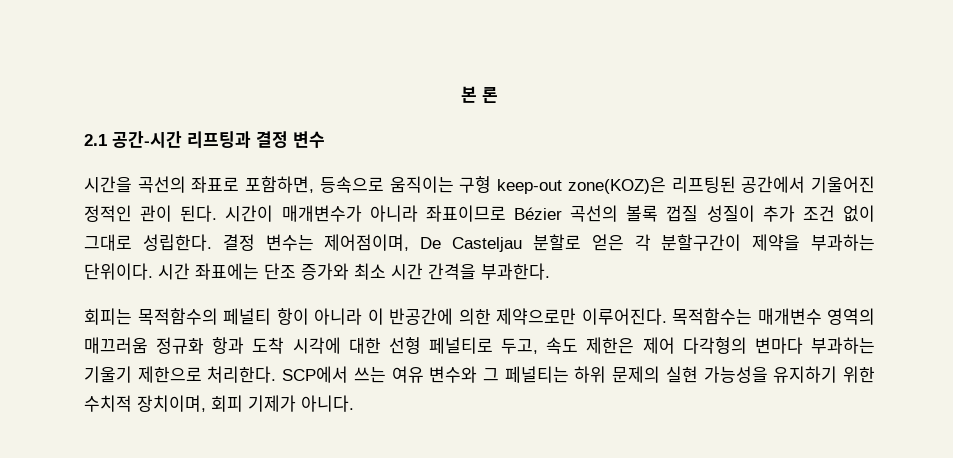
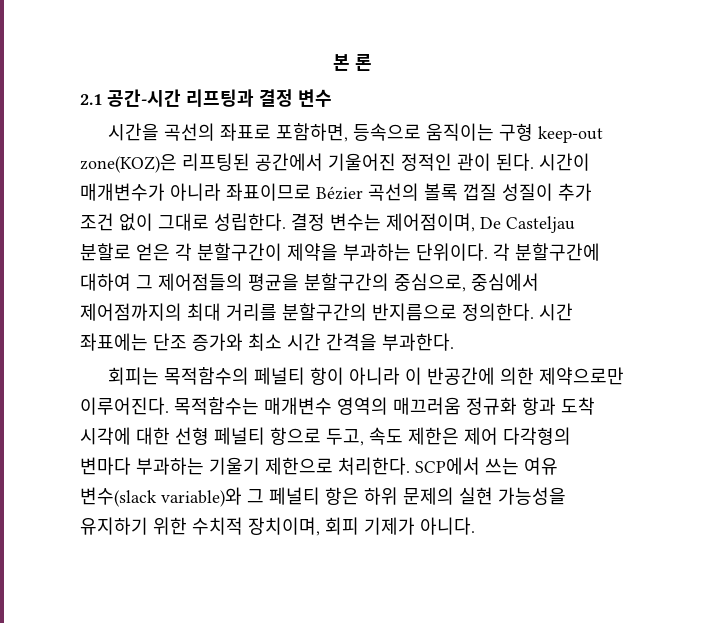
+ 각 분할구간에 대하여 그 제어점들의 평균을 분할구간의 중심으로, 중심에서 제어점까지의 최대 거리를 분할구간의 반지름으로 정의한다.
- 목적함수는 매개변수 영역의 매끄러움 정규화 항과 도착 시각에 대한 선형 페널티로 두고, 속도 제한은 제어 다각형의 변마다 부과하는 기울기 제한으로 처리한다.
+ 목적함수는 매개변수 영역의 매끄러움 정규화 항과 도착 시각에 대한 선형 페널티 항으로 두고, 속도 제한은 제어 다각형의 변마다 부과하는 기울기 제한으로 처리한다.
- SCP에서 쓰는 여유 변수와 그 페널티는 하위 문제의 실현 가능성을 유지하기 위한 수치적 장치이며, 회피 기제가 아니다.
+ SCP에서 쓰는 여유 변수(slack variable)와 그 페널티 항은 하위 문제의 실현 가능성을 유지하기 위한 수치적 장치이며, 회피 기제가 아니다.

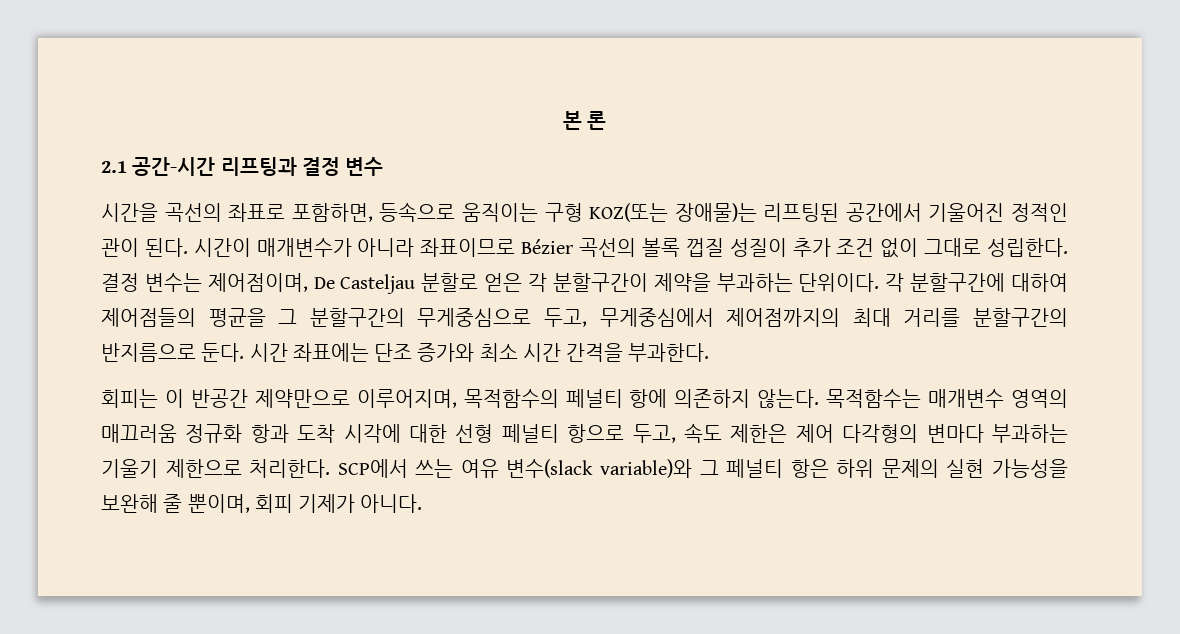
- 시간을 곡선의 좌표로 포함하면, 등속으로 움직이는 구형 keep-out zone(KOZ)은 리프팅된 공간에서 기울어진 정적인 관이 된다.
+ 시간을 곡선의 좌표로 포함하면, 등속으로 움직이는 구형 KOZ(또는 장애물)는 리프팅된 공간에서 기울어진 정적인 관이 된다.
- 각 분할구간에 대하여 그 제어점들의 평균을 분할구간의 중심으로, 중심에서 제어점까지의 최대 거리를 분할구간의 반지름으로 정의한다.
+ 각 분할구간에 대하여 제어점들의 평균을 그 분할구간의 무게중심으로 두고, 무게중심에서 제어점까지의 최대 거리를 분할구간의 반지름으로 둔다.
- 회피는 목적함수의 페널티 항이 아니라 이 반공간에 의한 제약으로만 이루어진다.
+ 회피는 이 반공간 제약만으로 이루어지며, 목적함수의 페널티 항에 의존하지 않는다.
- SCP에서 쓰는 여유 변수(slack variable)와 그 페널티 항은 하위 문제의 실현 가능성을 유지하기 위한 수치적 장치이며, 회피 기제가 아니다.
+ SCP에서 쓰는 여유 변수(slack variable)와 그 페널티 항은 하위 문제의 실현 가능성을 보완해 줄 뿐이며, 회피 기제가 아니다.

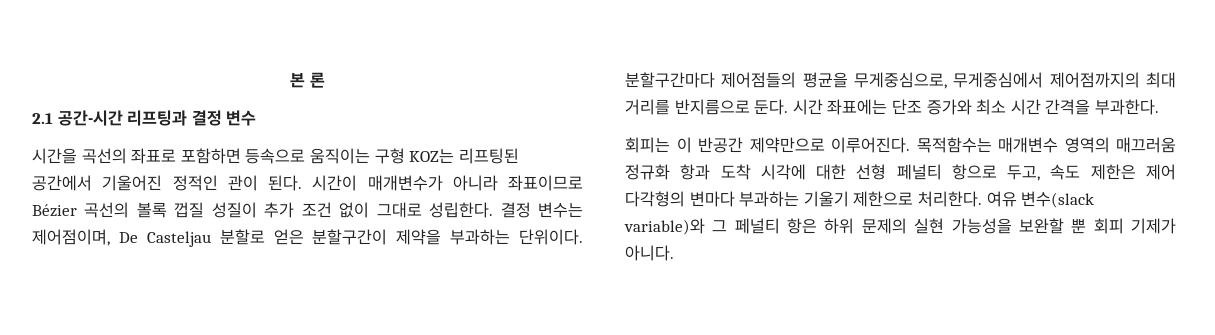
- 시간을 곡선의 좌표로 포함하면, 등속으로 움직이는 구형 KOZ(또는 장애물)는 리프팅된 공간에서 기울어진 정적인 관이 된다.
+ 시간을 곡선의 좌표로 포함하면 등속으로 움직이는 구형 KOZ는 리프팅된 공간에서 기울어진 정적인 관이 된다.
- 결정 변수는 제어점이며, De Casteljau 분할로 얻은 각 분할구간이 제약을 부과하는 단위이다.
+ 결정 변수는 제어점이며, De Casteljau 분할로 얻은 분할구간이 제약을 부과하는 단위이다.
- 각 분할구간에 대하여 제어점들의 평균을 그 분할구간의 무게중심으로 두고, 무게중심에서 제어점까지의 최대 거리를 분할구간의 반지름으로 둔다.
+ 분할구간마다 제어점들의 평균을 무게중심으로, 무게중심에서 제어점까지의 최대 거리를 반지름으로 둔다.
- 회피는 이 반공간 제약만으로 이루어지며, 목적함수의 페널티 항에 의존하지 않는다.
+ 회피는 이 반공간 제약만으로 이루어진다.
- SCP에서 쓰는 여유 변수(slack variable)와 그 페널티 항은 하위 문제의 실현 가능성을 보완해 줄 뿐이며, 회피 기제가 아니다.
+ 여유 변수(slack variable)와 그 페널티 항은 하위 문제의 실현 가능성을 보완할 뿐 회피 기제가 아니다.

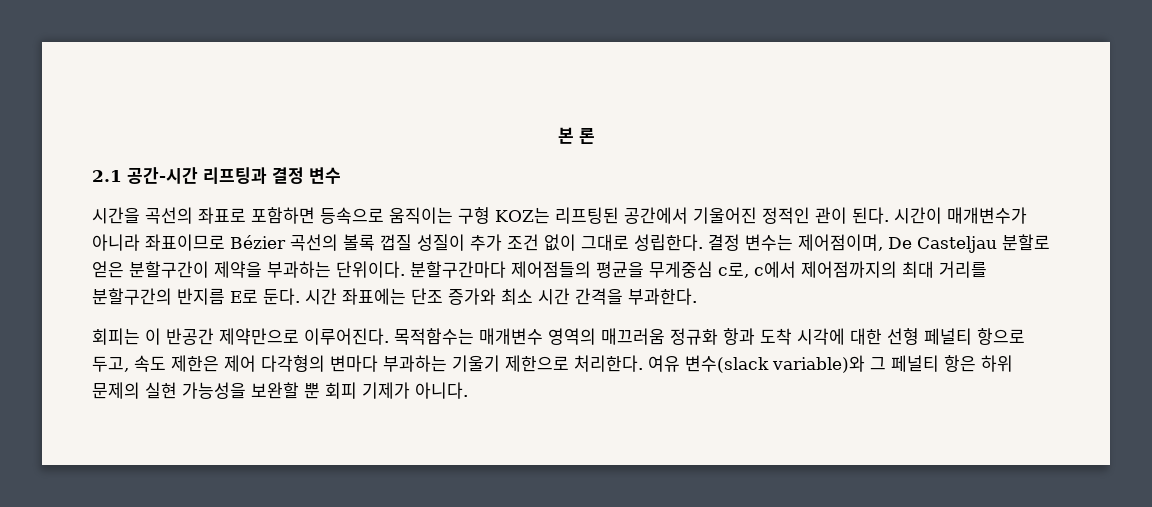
- 분할구간마다 제어점들의 평균을 무게중심으로, 무게중심에서 제어점까지의 최대 거리를 반지름으로 둔다.
+ 분할구간마다 제어점들의 평균을 무게중심 c로, c에서 제어점까지의 최대 거리를 분할구간의 반지름 E로 둔다.

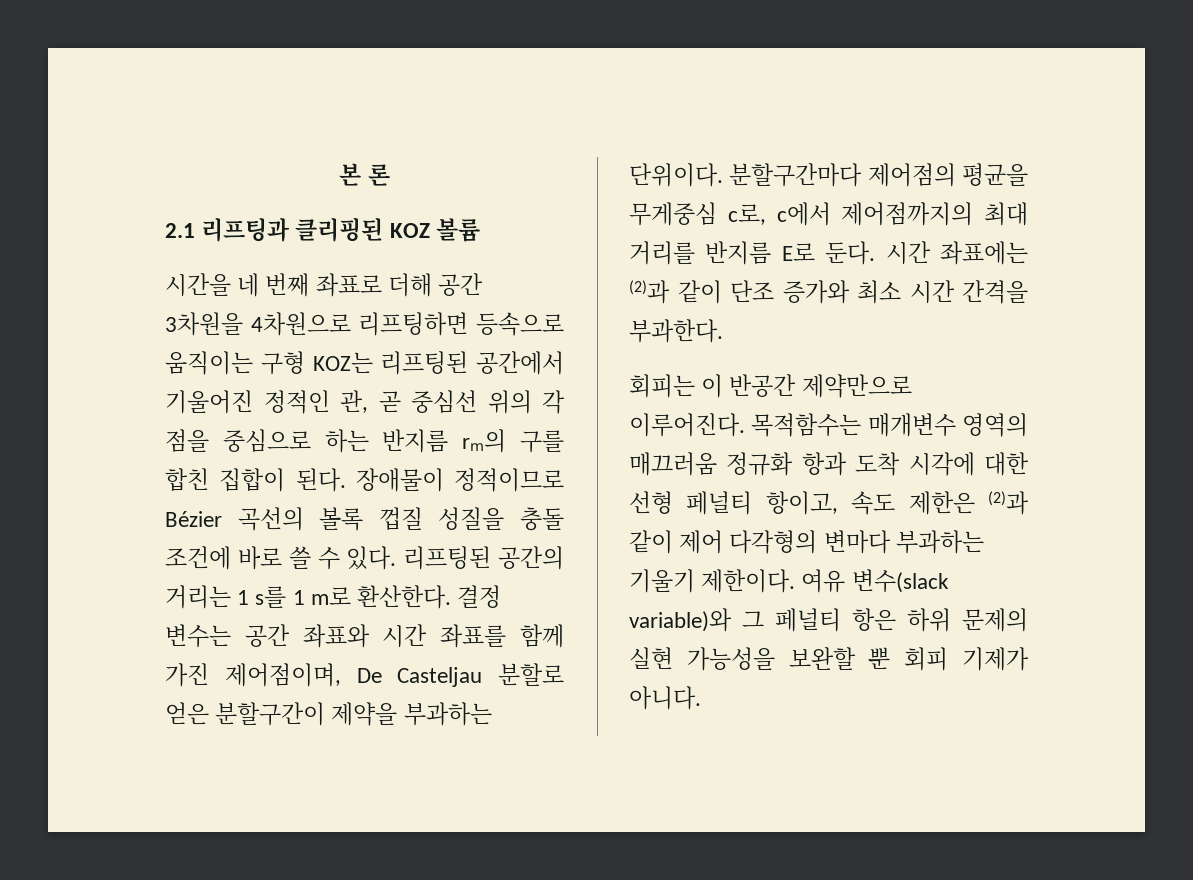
- 2.1 공간-시간 리프팅과 결정 변수
- 시간을 곡선의 좌표로 포함하면 등속으로 움직이는 구형 KOZ는 리프팅된 공간에서 기울어진 정적인 관이 된다. 시간이 매개변수가 아니라 좌표이므로 Bézier 곡선의 볼록 껍질 성질이 추가 조건 없이 그대로 성립한다. 결정 변수는 제어점이며, De Casteljau 분할로 얻은 분할구간이 제약을 부과하는 단위이다.
+ 2.1 리프팅과 클리핑된 KOZ 볼륨
+ 시간을 네 번째 좌표로 더해 공간 3차원을 4차원으로 리프팅하면 등속으로 움직이는 구형 KOZ는 리프팅된 공간에서 기울어진 정적인 관, 곧 중심선 위의 각 점을 중심으로 하는 반지름 rₘ의 구를 합친 집합이 된다. 장애물이 정적이므로 Bézier 곡선의 볼록 껍질 성질을 충돌 조건에 바로 쓸 수 있다. 리프팅된 공간의 거리는 1 s를 1 m로 환산한다. 결정 변수는 공간 좌표와 시간 좌표를 함께 가진 제어점이며, De Casteljau 분할로 얻은 분할구간이 제약을 부과하는 단위이다.
- 분할구간마다 제어점들의 평균을 무게중심 c로, c에서 제어점까지의 최대 거리를 분할구간의 반지름 E로 둔다.
+ 분할구간마다 제어점의 평균을 무게중심 c로, c에서 제어점까지의 최대 거리를 반지름 E로 둔다.
- 시간 좌표에는 단조 증가와 최소 시간 간격을 부과한다.
+ 시간 좌표에는 (2)과 같이 단조 증가와 최소 시간 간격을 부과한다.
- 목적함수는 매개변수 영역의 매끄러움 정규화 항과 도착 시각에 대한 선형 페널티 항으로 두고, 속도 제한은 제어 다각형의 변마다 부과하는 기울기 제한으로 처리한다.
+ 목적함수는 매개변수 영역의 매끄러움 정규화 항과 도착 시각에 대한 선형 페널티 항이고, 속도 제한은 (2)과 같이 제어 다각형의 변마다 부과하는 기울기 제한이다.

